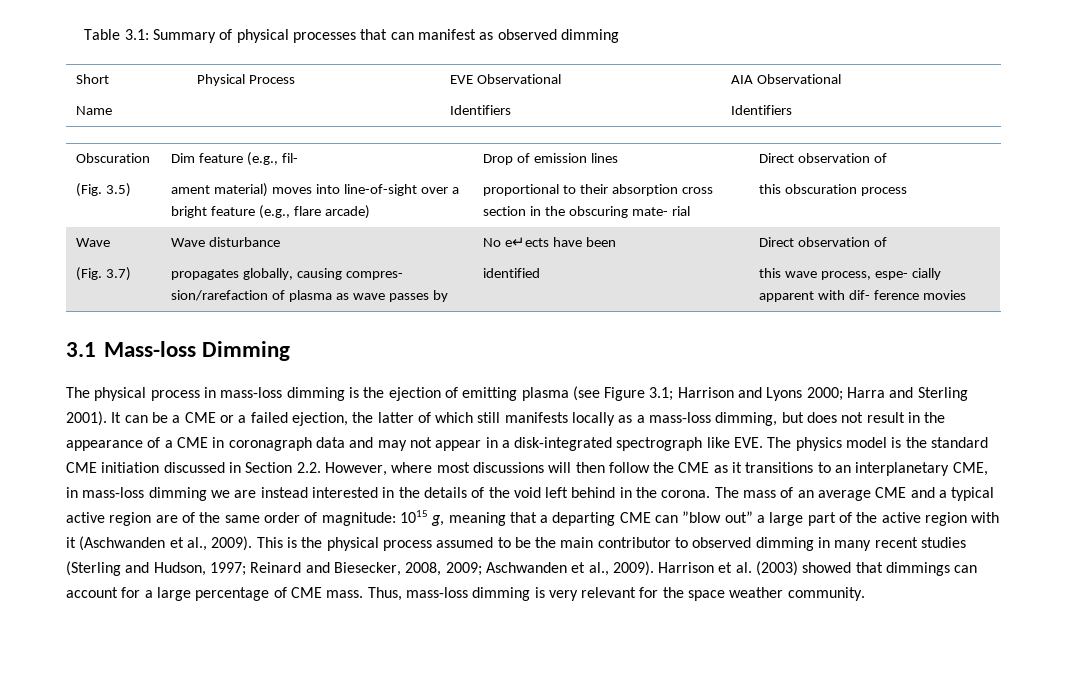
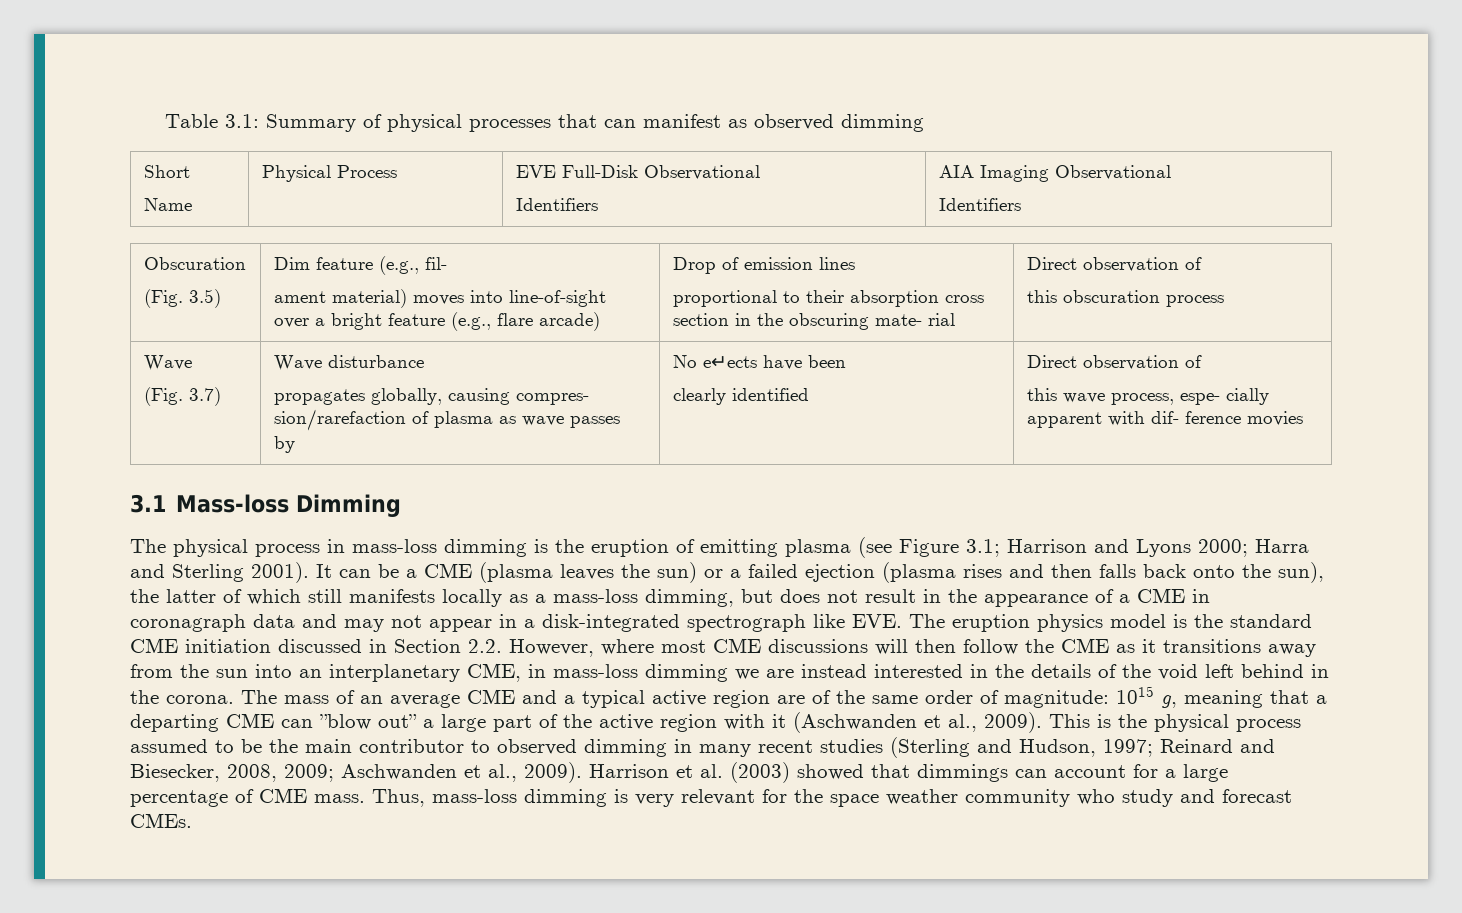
  Short
- Name | Physical Process | EVE Observational
- Identifiers | AIA Observational
+ Name | Physical Process | EVE Full-Disk Observational
+ Identifiers | AIA Imaging Observational
  Obscuration
  (Fig. 3.5) | Dim feature (e.g., fil-
  ament material) moves into line-of-sight over a bright feature (e.g., flare arcade) | Drop of emission lines
  proportional to their absorption cross section in the obscuring mate- rial | Direct observation of
  this obscuration process
  Wave
  (Fig. 3.7) | Wave disturbance
  propagates globally, causing compres- sion/rarefaction of plasma as wave passes by | No e↵ects have been
- identified | Direct observation of
+ clearly identified | Direct observation of
- The physical process in mass-loss dimming is the ejection of emitting plasma (see Figure 3.1; Harrison and Lyons 2000; Harra and Sterling 2001).
+ The physical process in mass-loss dimming is the eruption of emitting plasma (see Figure 3.1; Harrison and Lyons 2000; Harra and Sterling 2001).
- It can be a CME or a failed ejection, the latter of which still manifests locally as a mass-loss dimming, but does not result in the appearance of a CME in coronagraph data and may not appear in a disk-integrated spectrograph like EVE. The physics model is the standard CME initiation discussed in Section 2.2. However, where most discussions will then follow the CME as it transitions to an interplanetary CME, in mass-loss dimming we are instead interested in the details of the void left behind in the corona.
+ It can be a CME (plasma leaves the sun) or a failed ejection (plasma rises and then falls back onto the sun), the latter of which still manifests locally as a mass-loss dimming, but does not result in the appearance of a CME in coronagraph data and may not appear in a disk-integrated spectrograph like EVE. The eruption physics model is the standard CME initiation discussed in Section 2.2. However, where most CME discussions will then follow the CME as it transitions away from the sun into an interplanetary CME, in mass-loss dimming we are instead interested in the details of the void left behind in the corona.
- Thus, mass-loss dimming is very relevant for the space weather community.
+ Thus, mass-loss dimming is very relevant for the space weather community who study and forecast CMEs.

